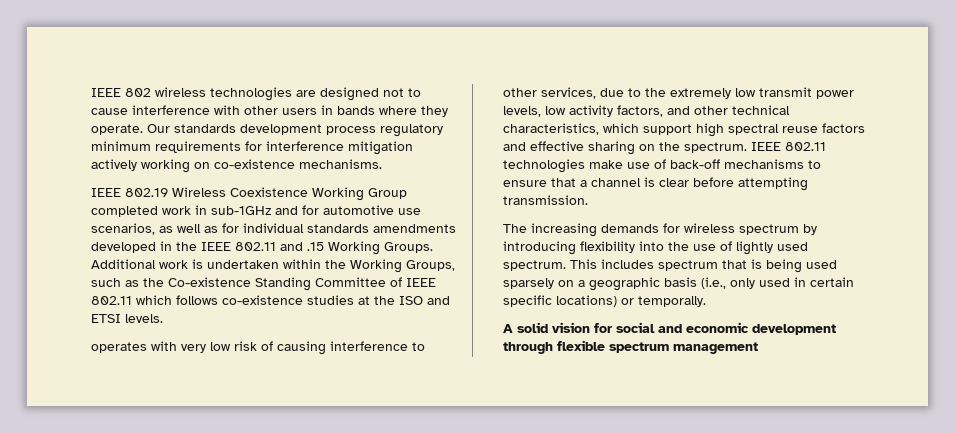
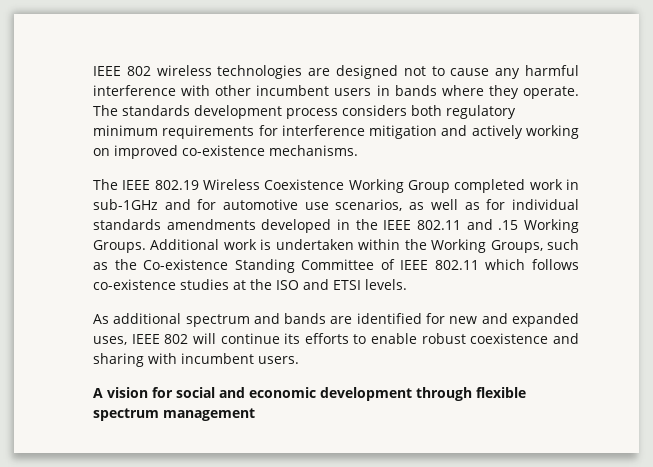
- IEEE 802 wireless technologies are designed not to cause interference with other users in bands where they operate.
+ IEEE 802 wireless technologies are designed not to cause any harmful interference with other incumbent users in bands where they operate.
- Our standards development process regulatory minimum requirements for interference mitigation actively working on co-existence mechanisms.
+ The standards development process considers both regulatory minimum requirements for interference mitigation and actively working on improved co-existence mechanisms.
- IEEE 802.19 Wireless Coexistence Working Group completed work in sub-1GHz and for automotive use scenarios, as well as for individual standards amendments developed in the IEEE 802.11 and .15 Working Groups.
+ The IEEE 802.19 Wireless Coexistence Working Group completed work in sub-1GHz and for automotive use scenarios, as well as for individual standards amendments developed in the IEEE 802.11 and .15 Working Groups.
- operates with very low risk of causing interference to other services, due to the extremely low transmit power levels, low activity factors, and other technical characteristics, which support high spectral reuse factors and effective sharing on the spectrum. IEEE 802.11 technologies make use of back-off mechanisms to ensure that a channel is clear before attempting transmission.
- The increasing demands for wireless spectrum by introducing flexibility into the use of lightly used spectrum. This includes spectrum that is being used sparsely on a geographic basis (i.e., only used in certain specific locations) or temporally.
+ As additional spectrum and bands are identified for new and expanded uses, IEEE 802 will continue its efforts to enable robust coexistence and sharing with incumbent users.
- A solid vision for social and economic development through flexible spectrum management
+ A vision for social and economic development through flexible spectrum management

